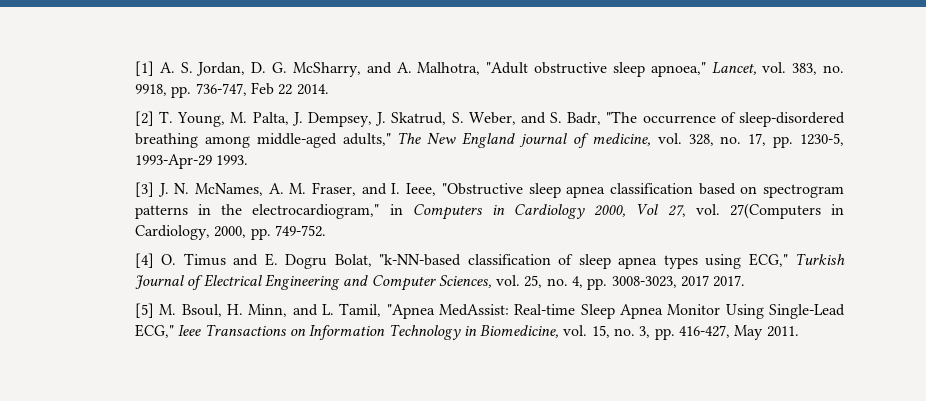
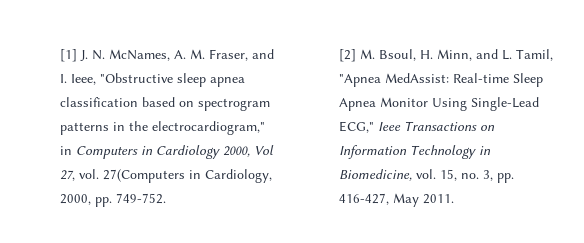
- [1] A. S. Jordan, D. G. McSharry, and A. Malhotra, "Adult obstructive sleep apnoea," Lancet, vol. 383, no. 9918, pp. 736-747, Feb 22 2014.
- [2] T. Young, M. Palta, J. Dempsey, J. Skatrud, S. Weber, and S. Badr, "The occurrence of sleep-disordered breathing among middle-aged adults," The New England journal of medicine, vol. 328, no. 17, pp. 1230-5, 1993-Apr-29 1993.
- [3] J. N. McNames, A. M. Fraser, and I. Ieee, "Obstructive sleep apnea classification based on spectrogram patterns in the electrocardiogram," in Computers in Cardiology 2000, Vol 27, vol. 27(Computers in Cardiology, 2000, pp. 749-752.
+ [1] J. N. McNames, A. M. Fraser, and I. Ieee, "Obstructive sleep apnea classification based on spectrogram patterns in the electrocardiogram," in Computers in Cardiology 2000, Vol 27, vol. 27(Computers in Cardiology, 2000, pp. 749-752.
- [4] O. Timus and E. Dogru Bolat, "k-NN-based classification of sleep apnea types using ECG," Turkish Journal of Electrical Engineering and Computer Sciences, vol. 25, no. 4, pp. 3008-3023, 2017 2017.
- [5] M. Bsoul, H. Minn, and L. Tamil, "Apnea MedAssist: Real-time Sleep Apnea Monitor Using Single-Lead ECG," Ieee Transactions on Information Technology in Biomedicine, vol. 15, no. 3, pp. 416-427, May 2011.
+ [2] M. Bsoul, H. Minn, and L. Tamil, "Apnea MedAssist: Real-time Sleep Apnea Monitor Using Single-Lead ECG," Ieee Transactions on Information Technology in Biomedicine, vol. 15, no. 3, pp. 416-427, May 2011.

